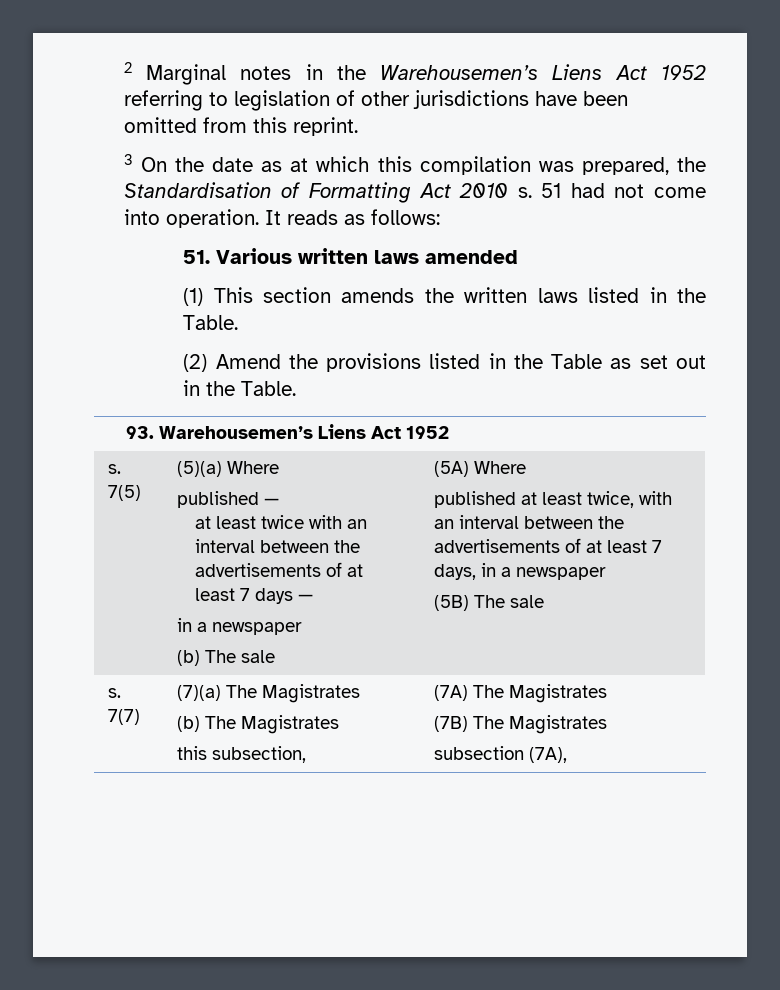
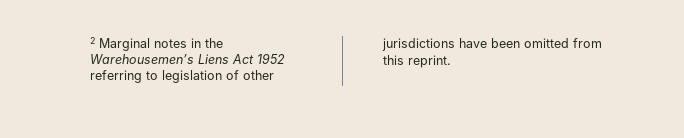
- 3 On the date as at which this compilation was prepared, the Standardisation of Formatting Act 2010 s. 51 had not come into operation. It reads as follows:
- 51. Various written laws amended
- (1) This section amends the written laws listed in the Table.
- (2) Amend the provisions listed in the Table as set out in the Table.
- 93. Warehousemen’s Liens Act 1952
- s. 7(5) | (5)(a) Where
- published —
- at least twice with an interval between the advertisements of at least 7 days —
- in a newspaper
- (b) The sale | (5A) Where
- published at least twice, with an interval between the advertisements of at least 7 days, in a newspaper
- (5B) The sale
- s. 7(7) | (7)(a) The Magistrates
- (b) The Magistrates
- this subsection, | (7A) The Magistrates
- (7B) The Magistrates
- subsection (7A),

